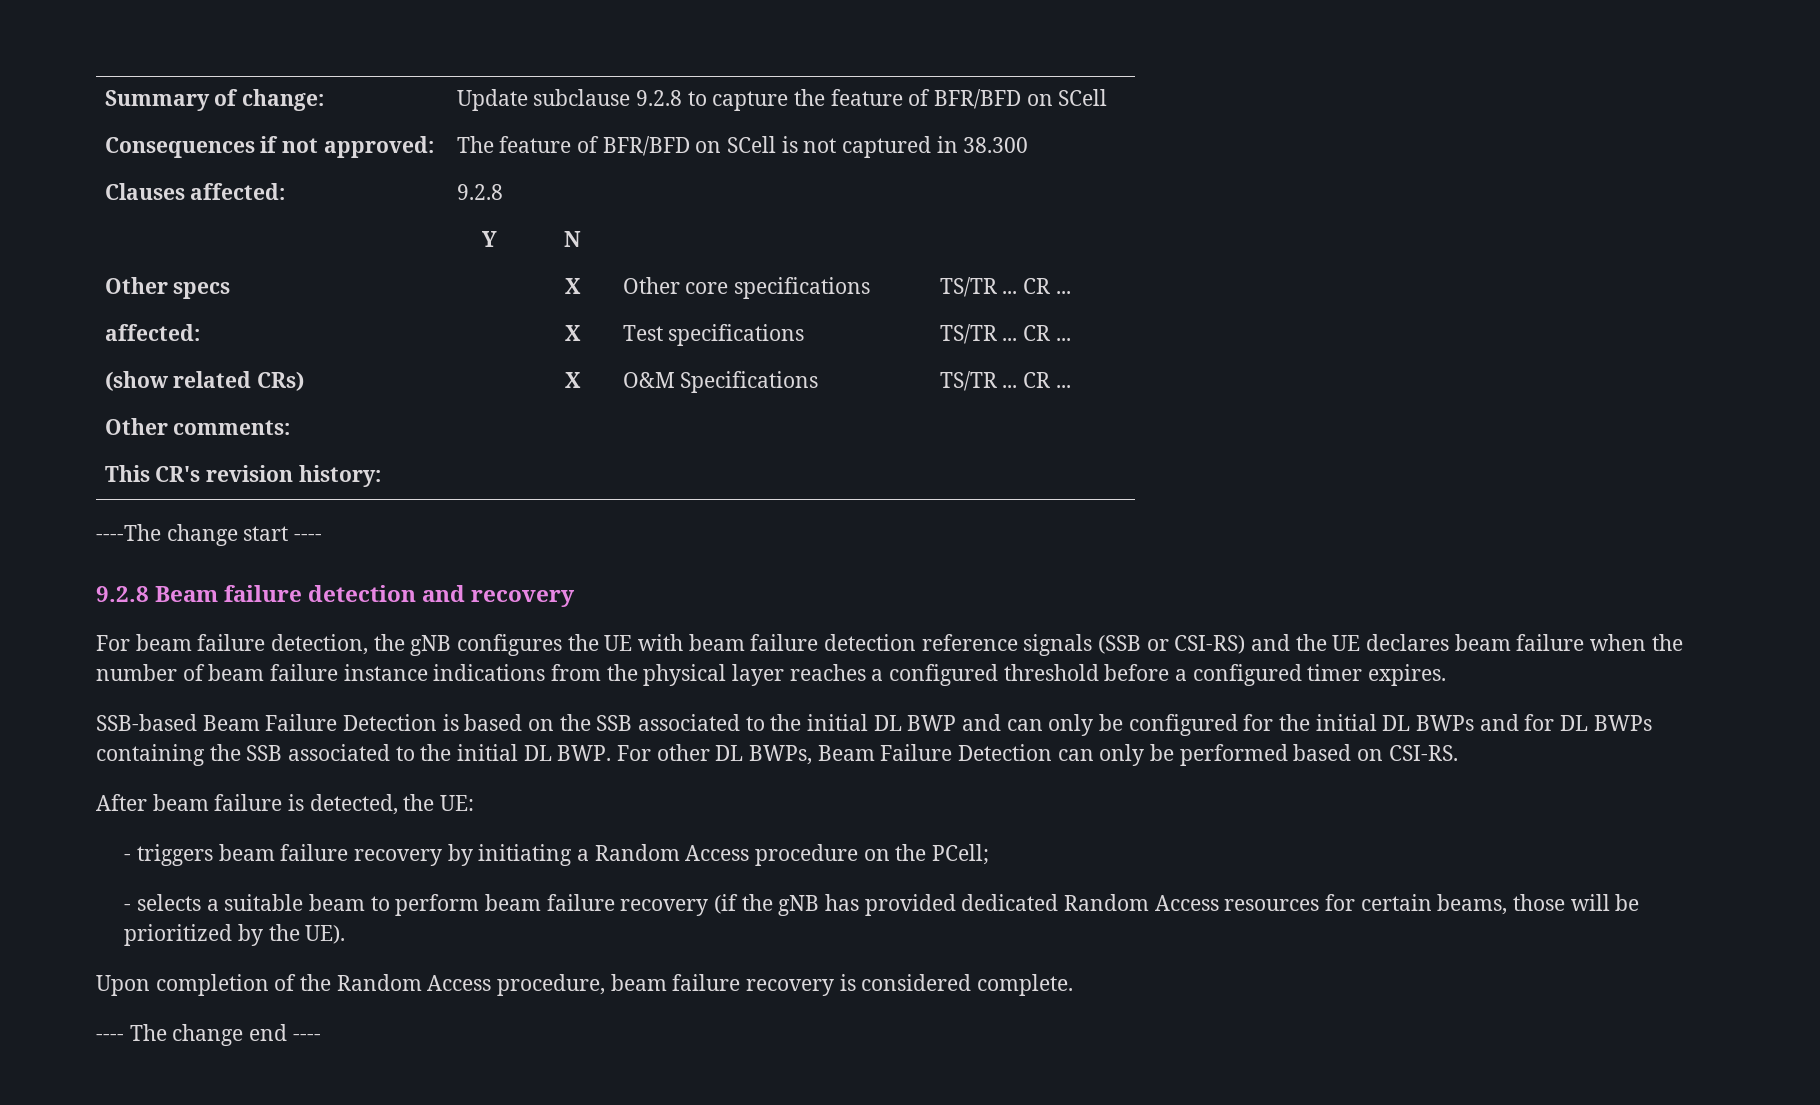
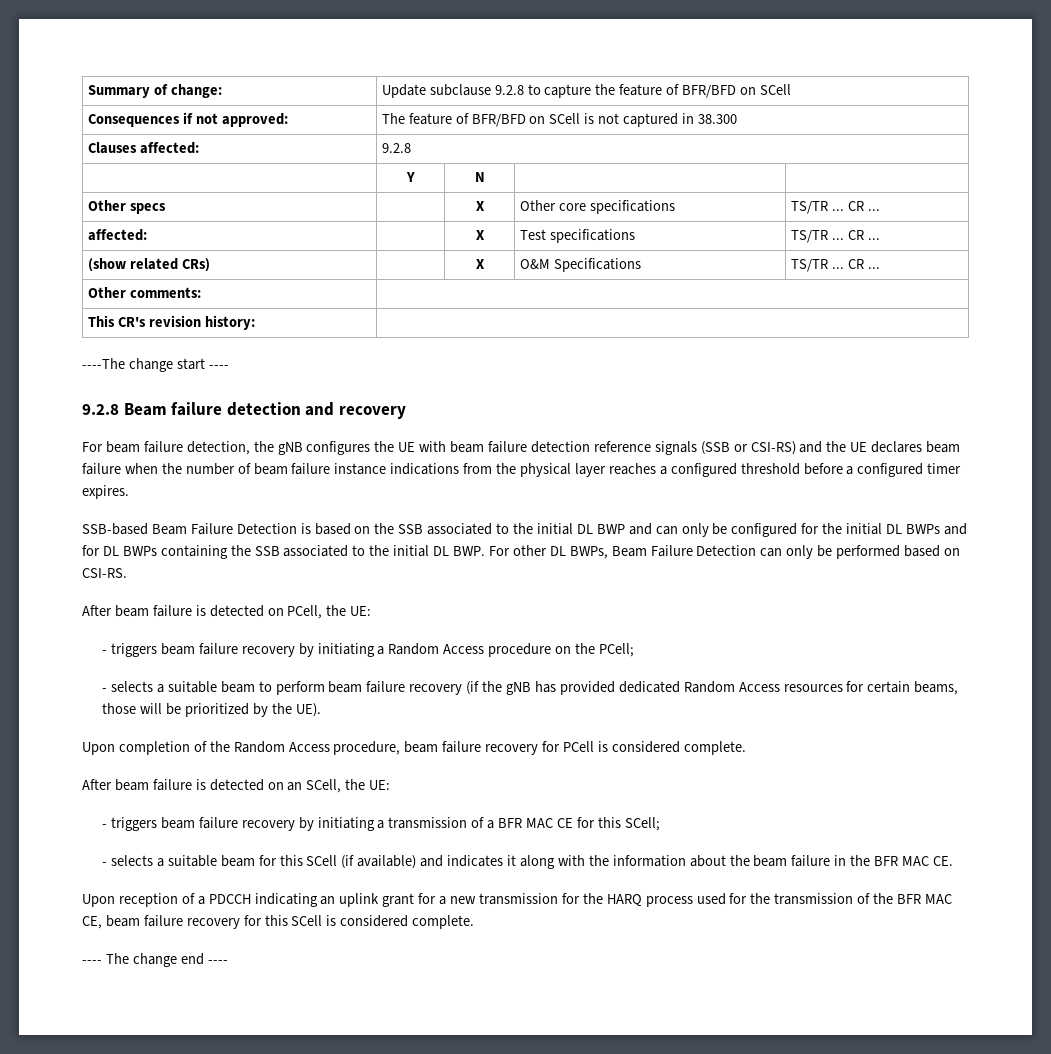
- After beam failure is detected, the UE:
+ After beam failure is detected on PCell, the UE:
- Upon completion of the Random Access procedure, beam failure recovery is considered complete.
+ Upon completion of the Random Access procedure, beam failure recovery for PCell is considered complete.
+ After beam failure is detected on an SCell, the UE:
+ - triggers beam failure recovery by initiating a transmission of a BFR MAC CE for this SCell;
+ - selects a suitable beam for this SCell (if available) and indicates it along with the information about the beam failure in the BFR MAC CE.
+ Upon reception of a PDCCH indicating an uplink grant for a new transmission for the HARQ process used for the transmission of the BFR MAC CE, beam failure recovery for this SCell is considered complete.

